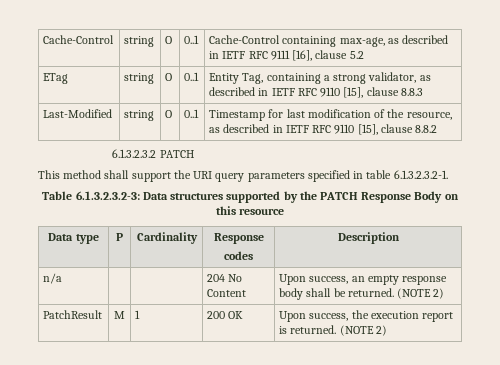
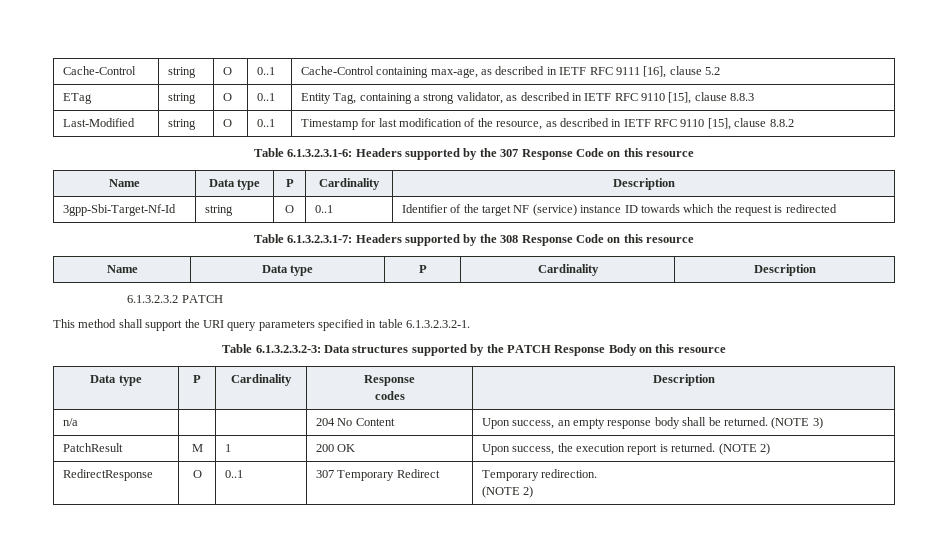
+ Table 6.1.3.2.3.1-6: Headers supported by the 307 Response Code on this resource
+ Name | Data type | P | Cardinality | Description
+ 3gpp-Sbi-Target-Nf-Id | string | O | 0..1 | Identifier of the target NF (service) instance ID towards which the request is redirected
+ Table 6.1.3.2.3.1-7: Headers supported by the 308 Response Code on this resource
+ Name | Data type | P | Cardinality | Description
- n/a | | | 204 No Content | Upon success, an empty response body shall be returned. (NOTE 2)
+ n/a | | | 204 No Content | Upon success, an empty response body shall be returned. (NOTE 3)
+ RedirectResponse | O | 0..1 | 307 Temporary Redirect | Temporary redirection.
+ (NOTE 2)

